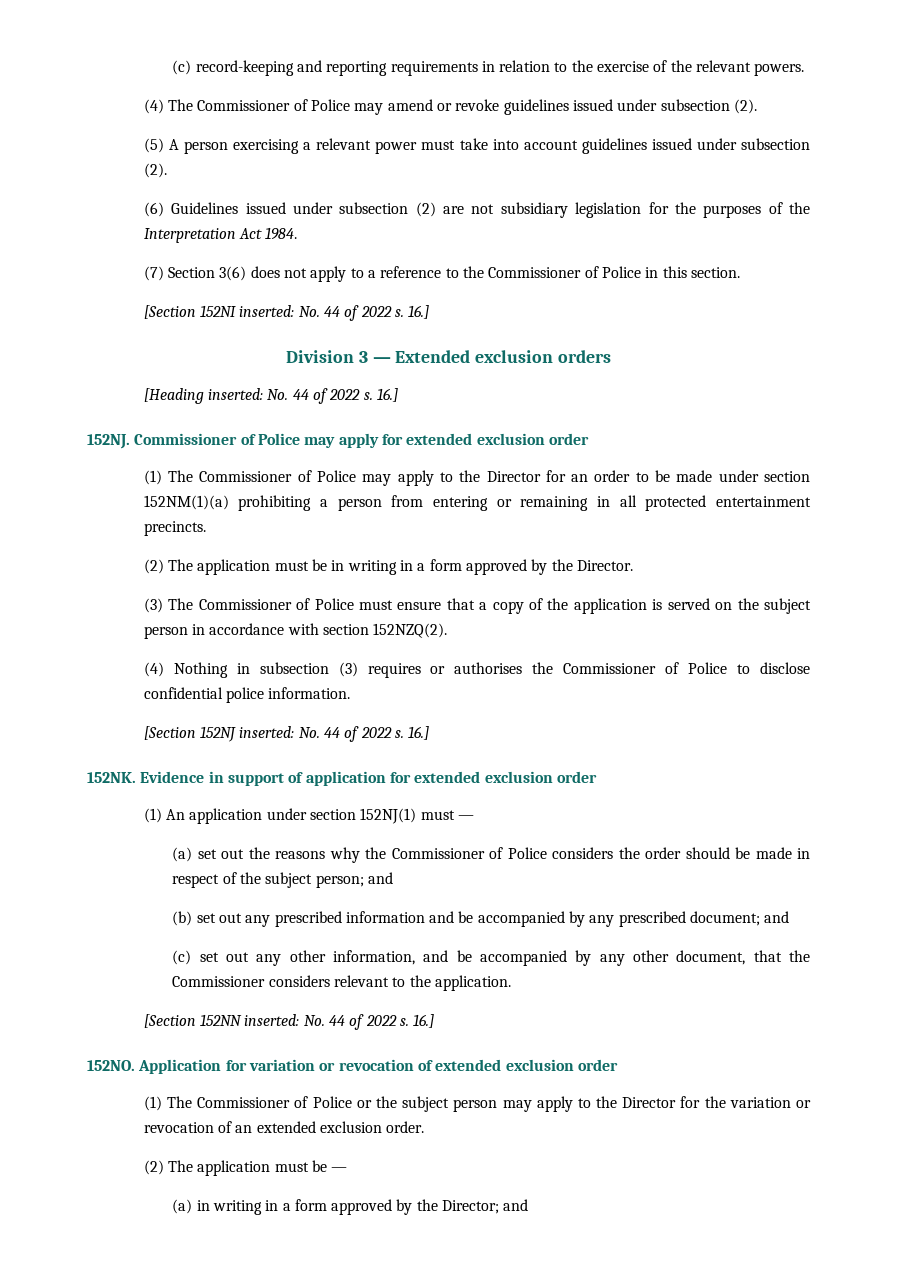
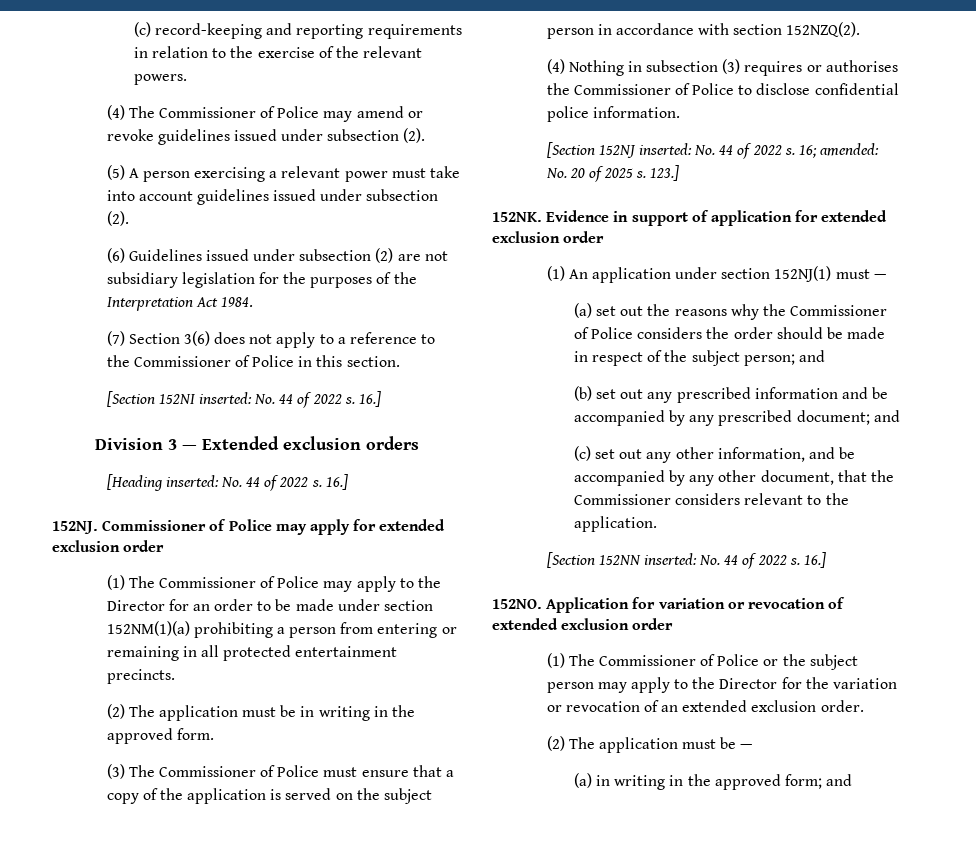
- (2) The application must be in writing in a form approved by the Director.
+ (2) The application must be in writing in the approved form.
- [Section 152NJ inserted: No. 44 of 2022 s. 16.]
+ [Section 152NJ inserted: No. 44 of 2022 s. 16; amended: No. 20 of 2025 s. 123.]
- (a) in writing in a form approved by the Director; and
+ (a) in writing in the approved form; and

